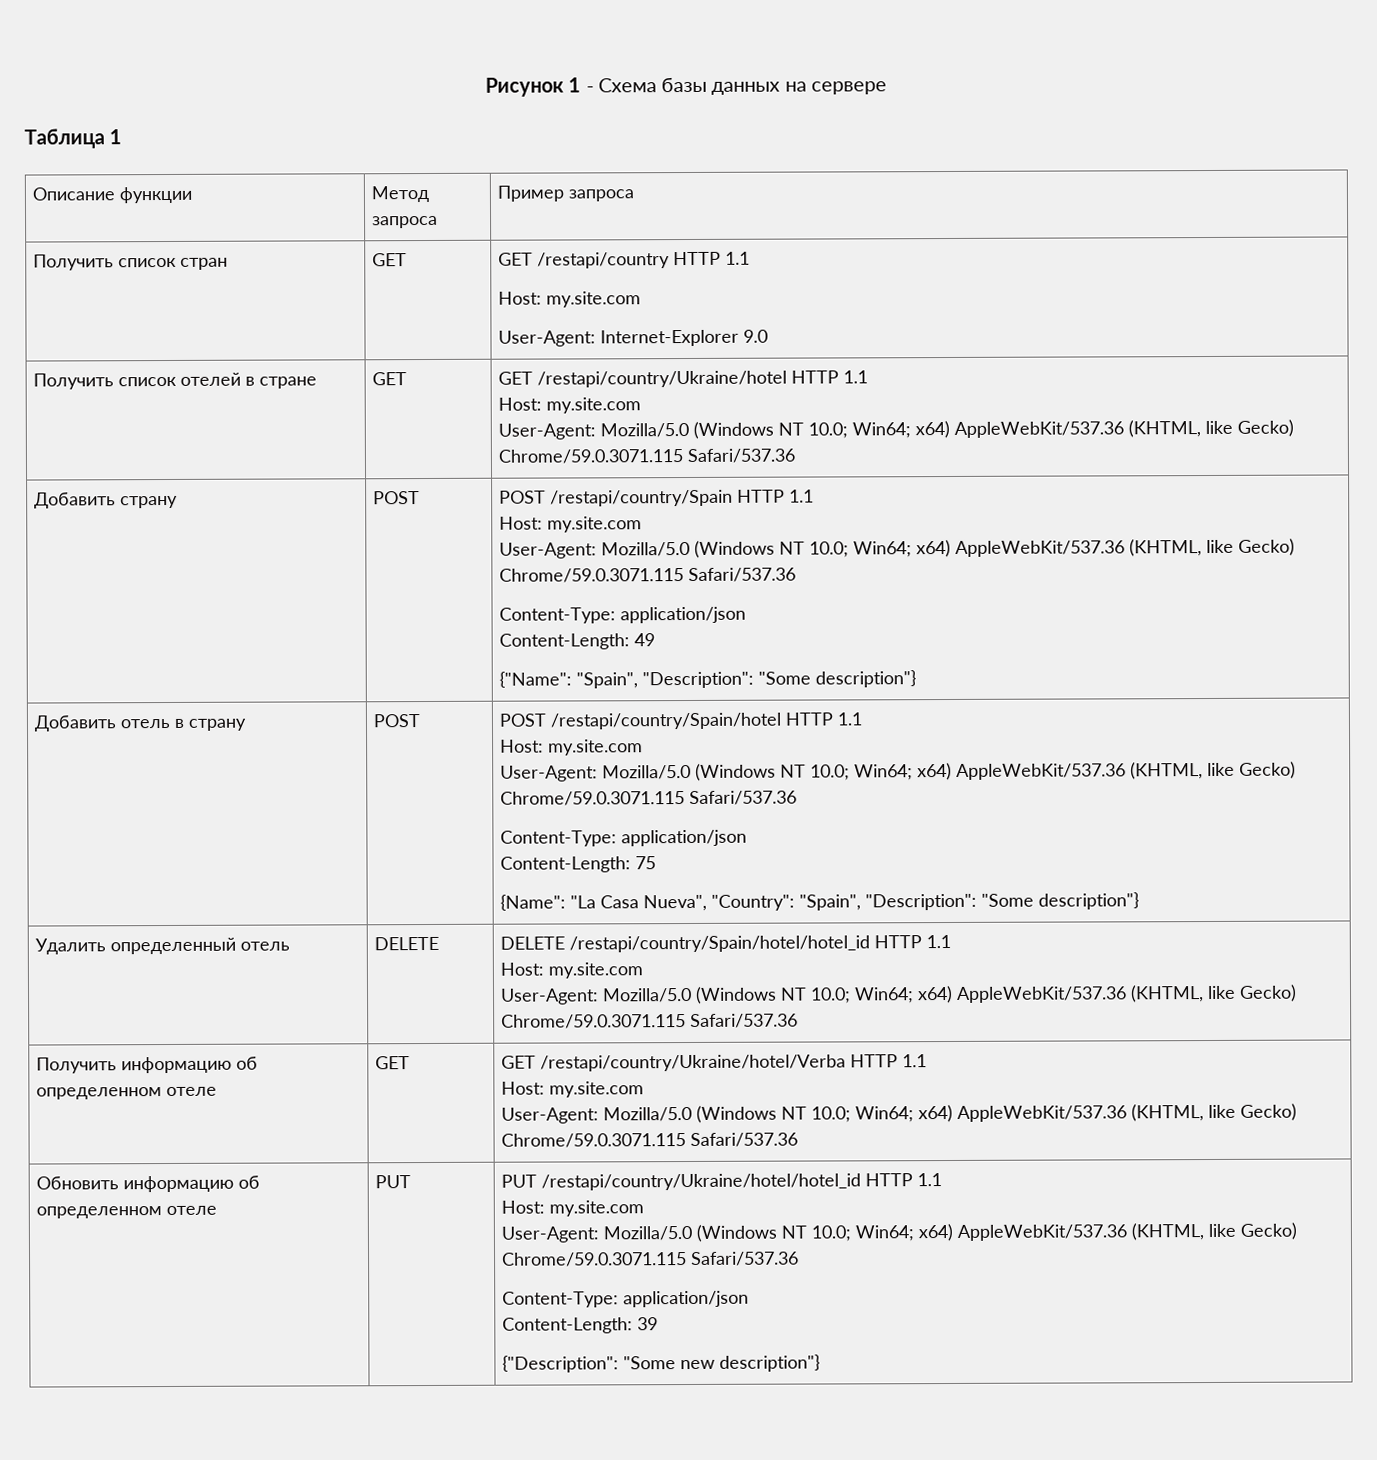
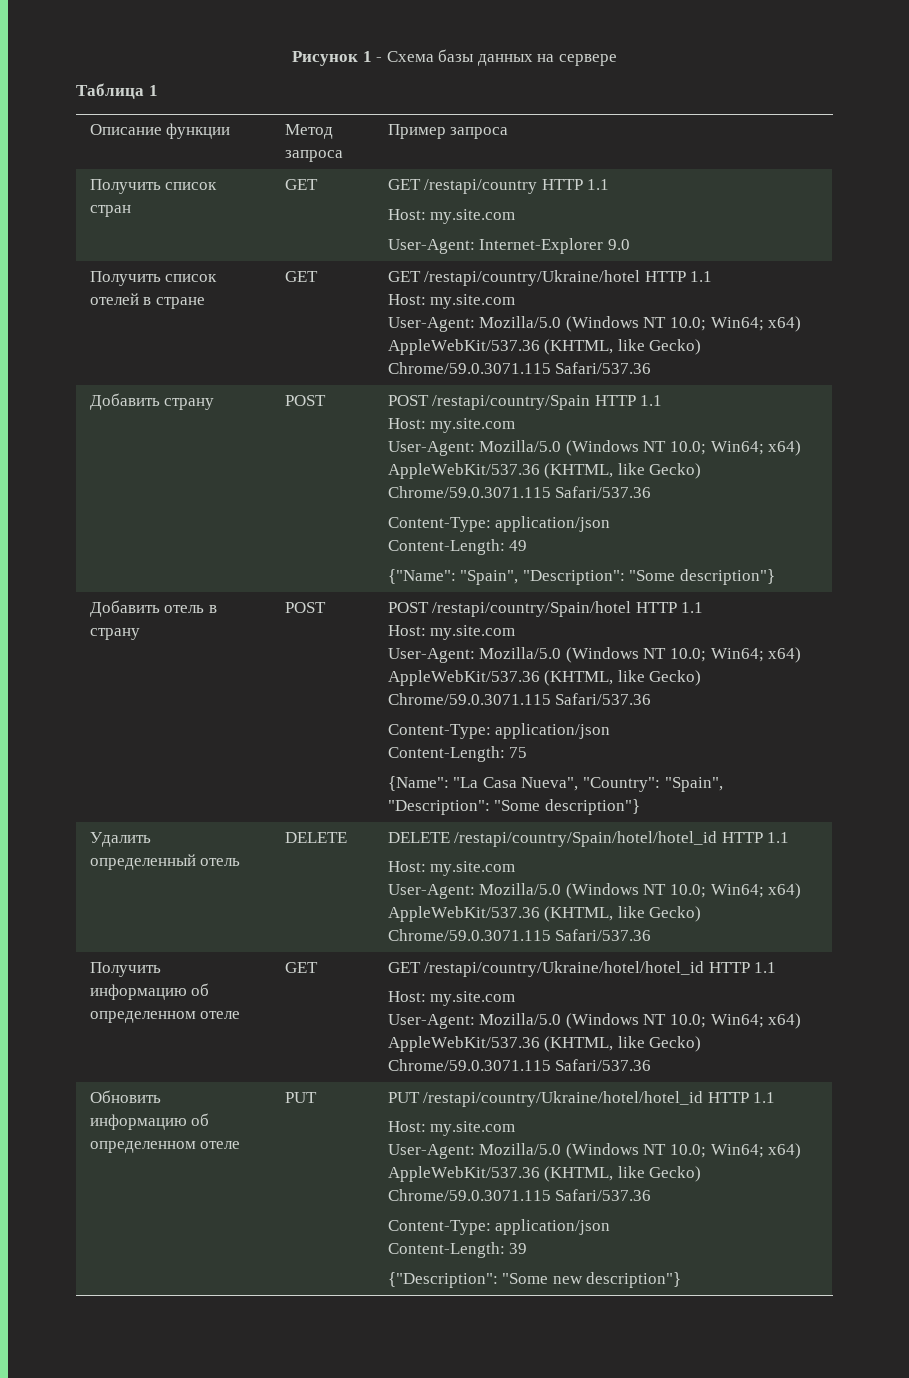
- Получить информацию об определенном отеле | GET | GET /restapi/country/Ukraine/hotel/Verba HTTP 1.1
+ Получить информацию об определенном отеле | GET | GET /restapi/country/Ukraine/hotel/hotel_id HTTP 1.1

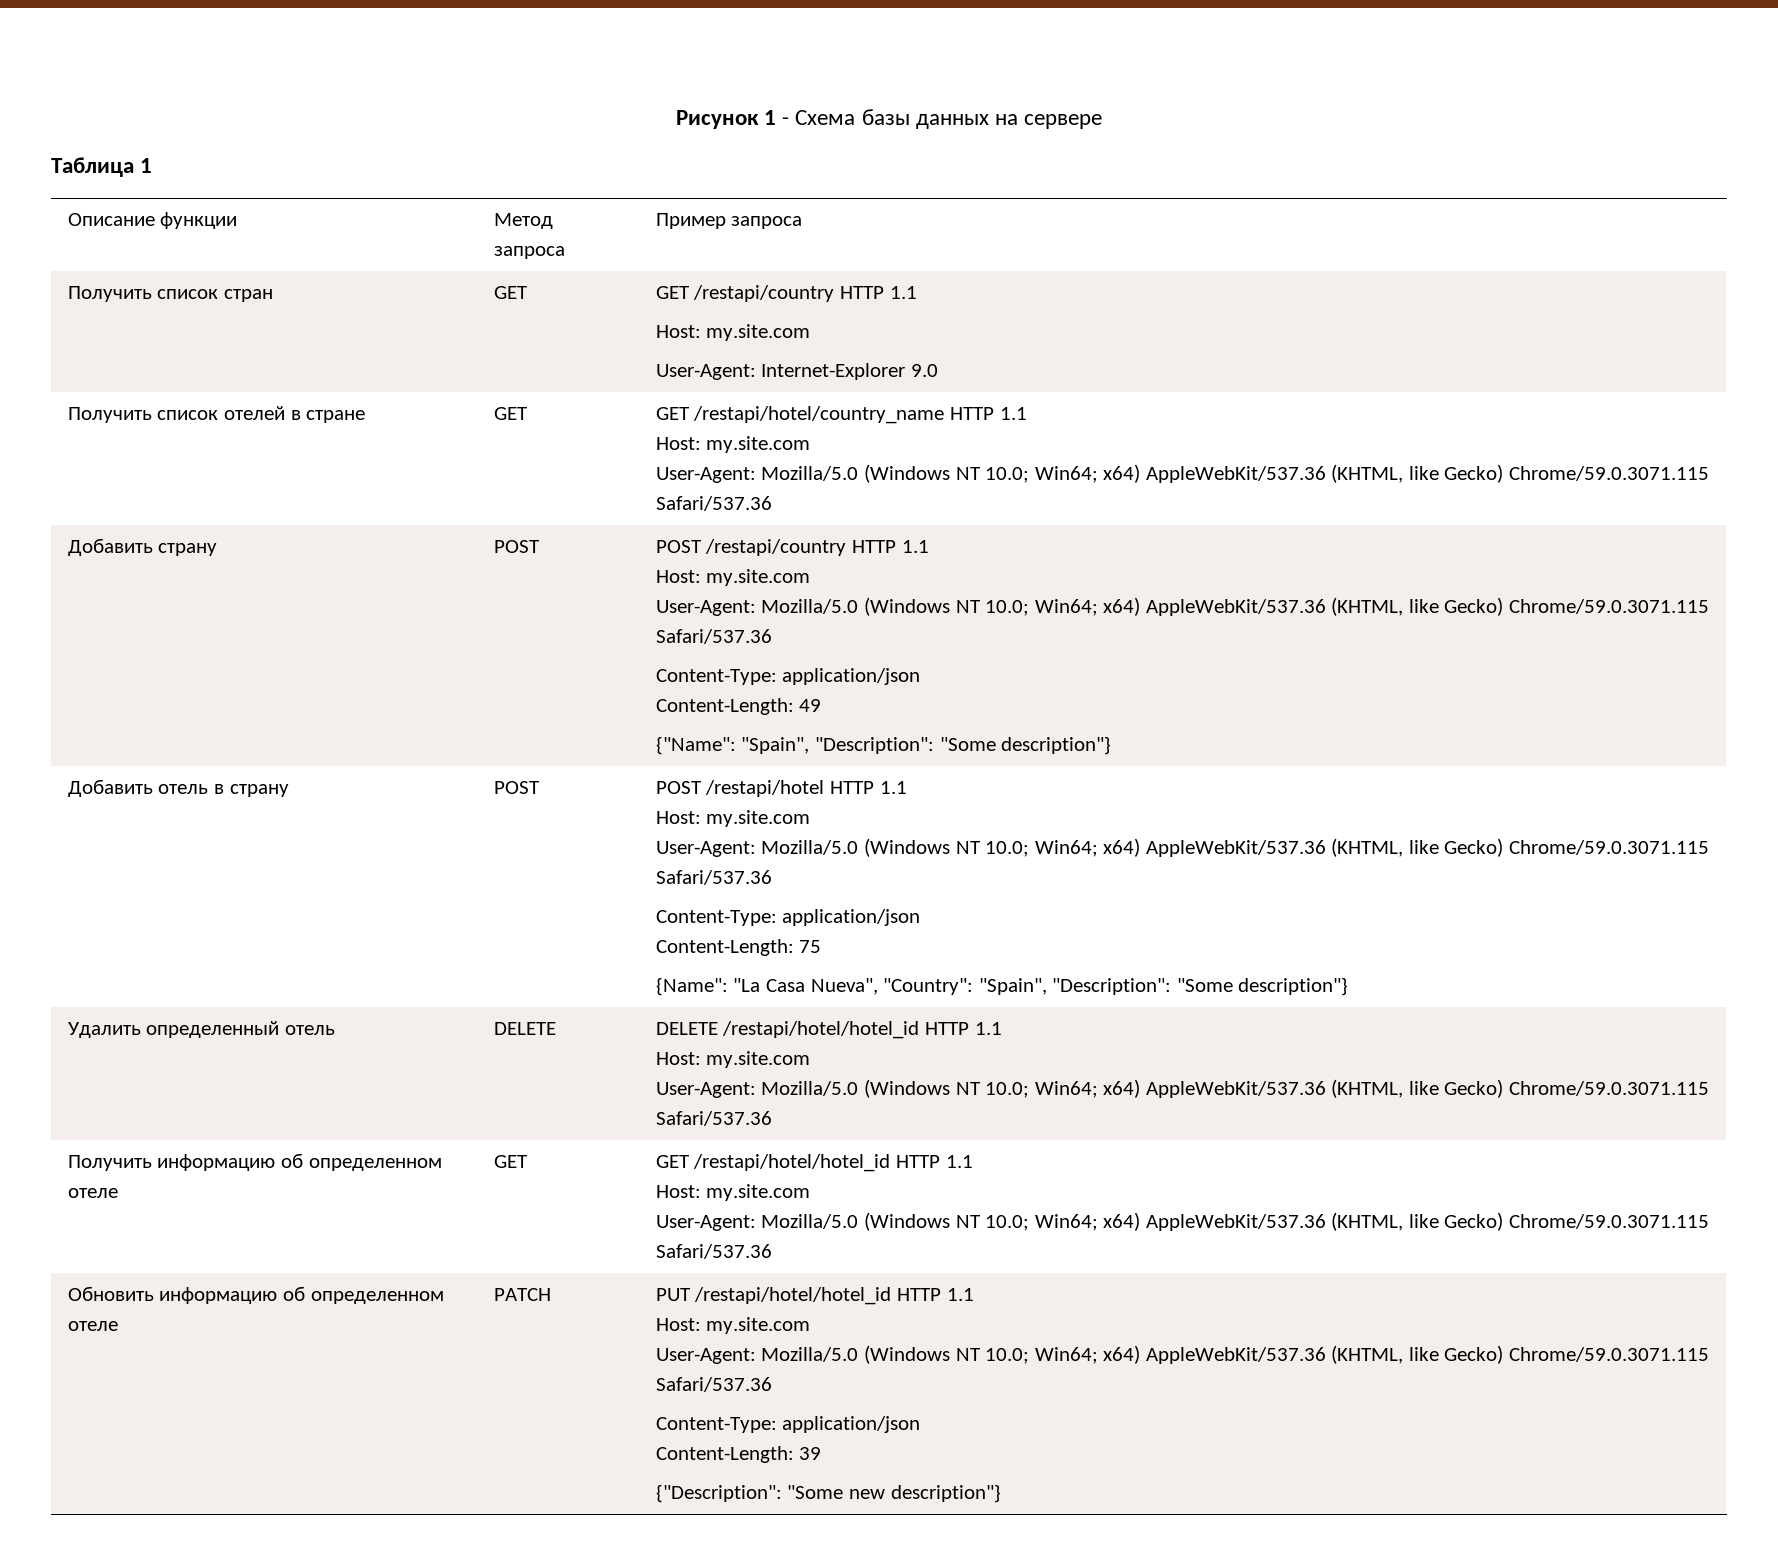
- Получить список отелей в стране | GET | GET /restapi/country/Ukraine/hotel HTTP 1.1
+ Получить список отелей в стране | GET | GET /restapi/hotel/country_name HTTP 1.1
- Добавить страну | POST | POST /restapi/country/Spain HTTP 1.1
+ Добавить страну | POST | POST /restapi/country HTTP 1.1
- Добавить отель в страну | POST | POST /restapi/country/Spain/hotel HTTP 1.1
+ Добавить отель в страну | POST | POST /restapi/hotel HTTP 1.1
- Удалить определенный отель | DELETE | DELETE /restapi/country/Spain/hotel/hotel_id HTTP 1.1
+ Удалить определенный отель | DELETE | DELETE /restapi/hotel/hotel_id HTTP 1.1
- Получить информацию об определенном отеле | GET | GET /restapi/country/Ukraine/hotel/hotel_id HTTP 1.1
+ Получить информацию об определенном отеле | GET | GET /restapi/hotel/hotel_id HTTP 1.1
- Обновить информацию об определенном отеле | PUT | PUT /restapi/country/Ukraine/hotel/hotel_id HTTP 1.1
+ Обновить информацию об определенном отеле | PATCH | PUT /restapi/hotel/hotel_id HTTP 1.1

